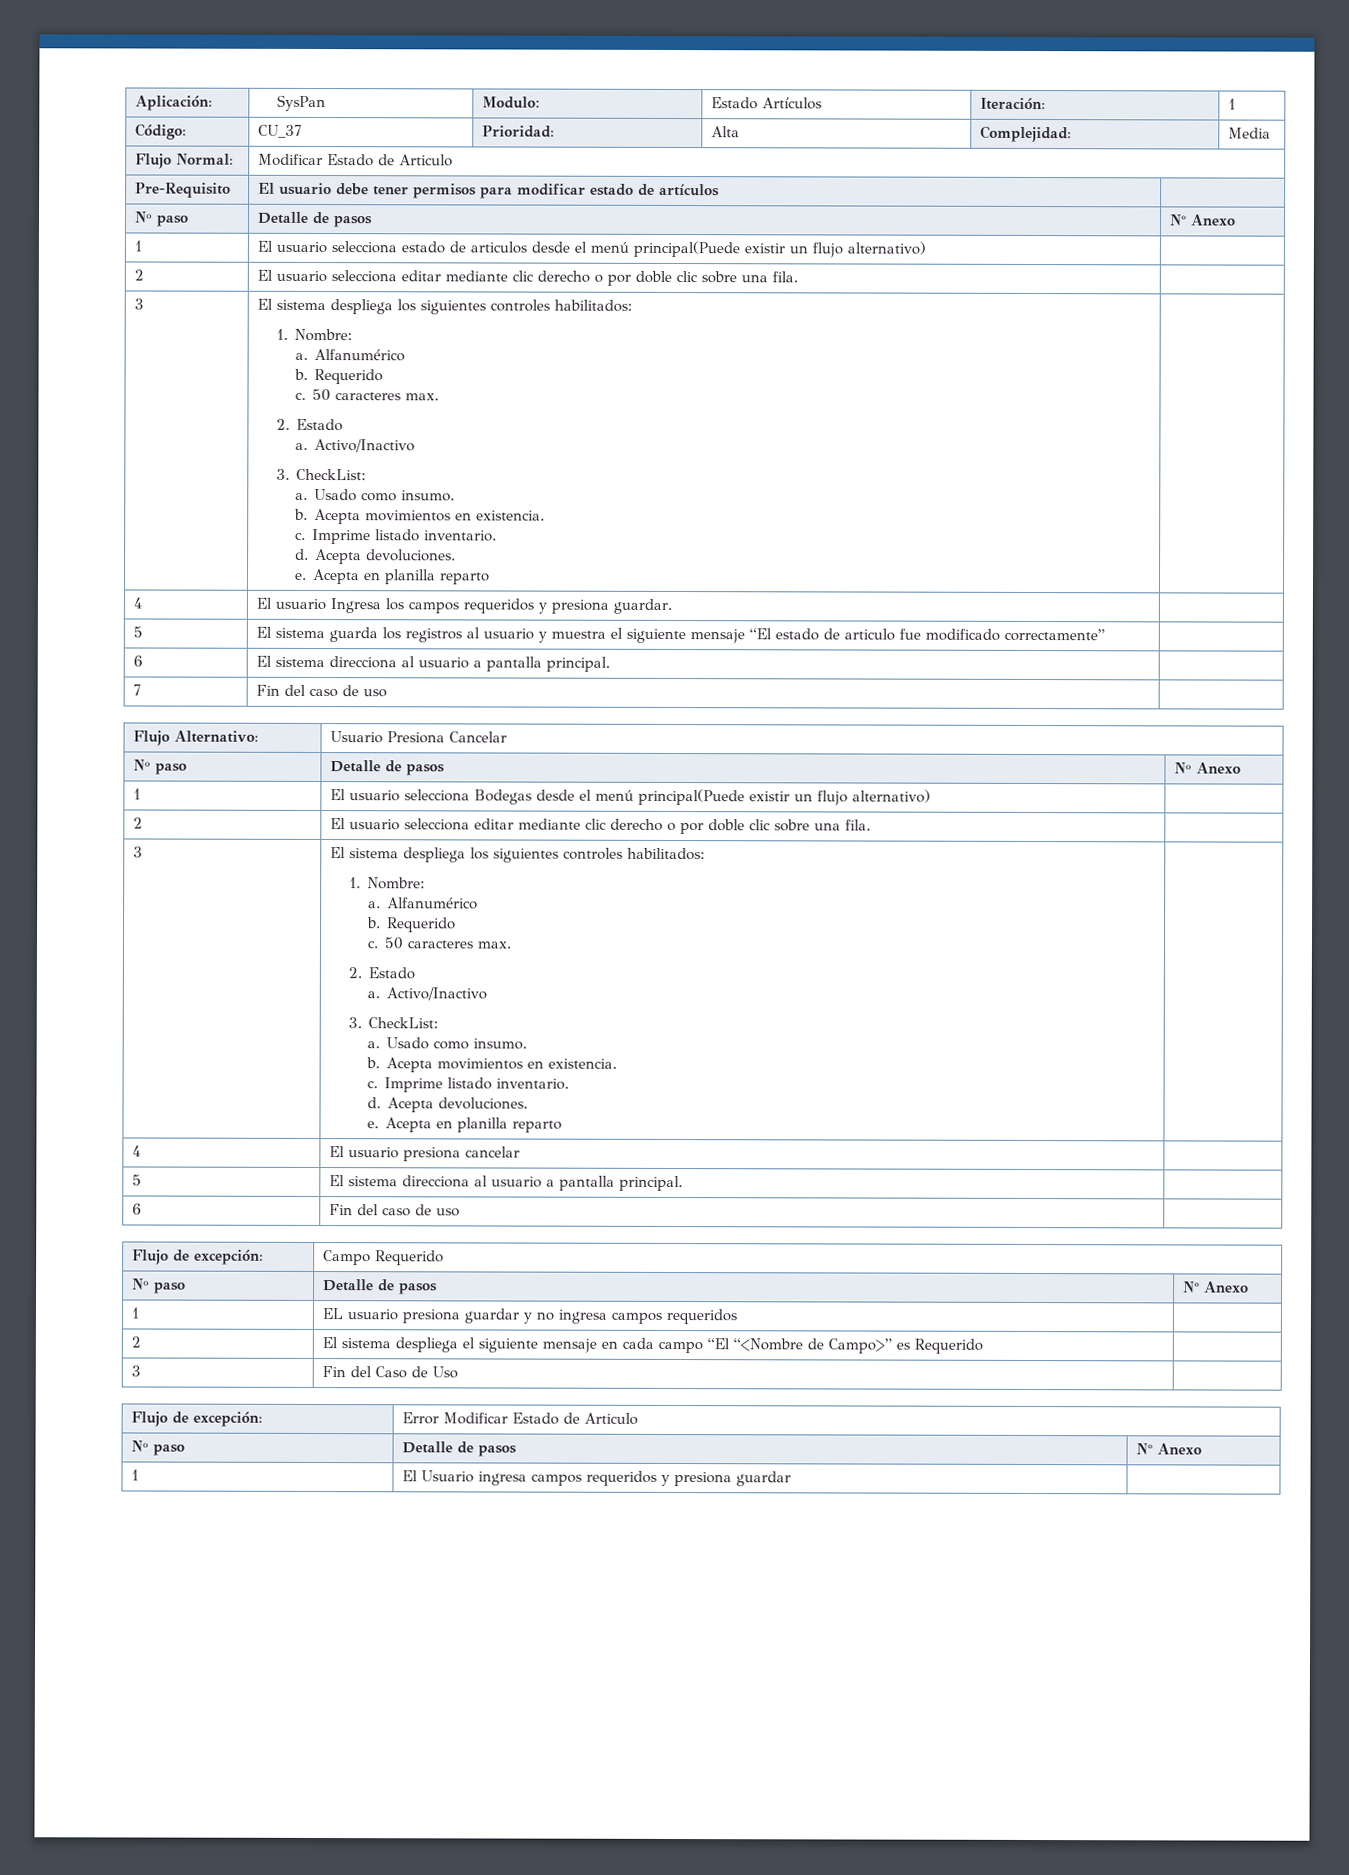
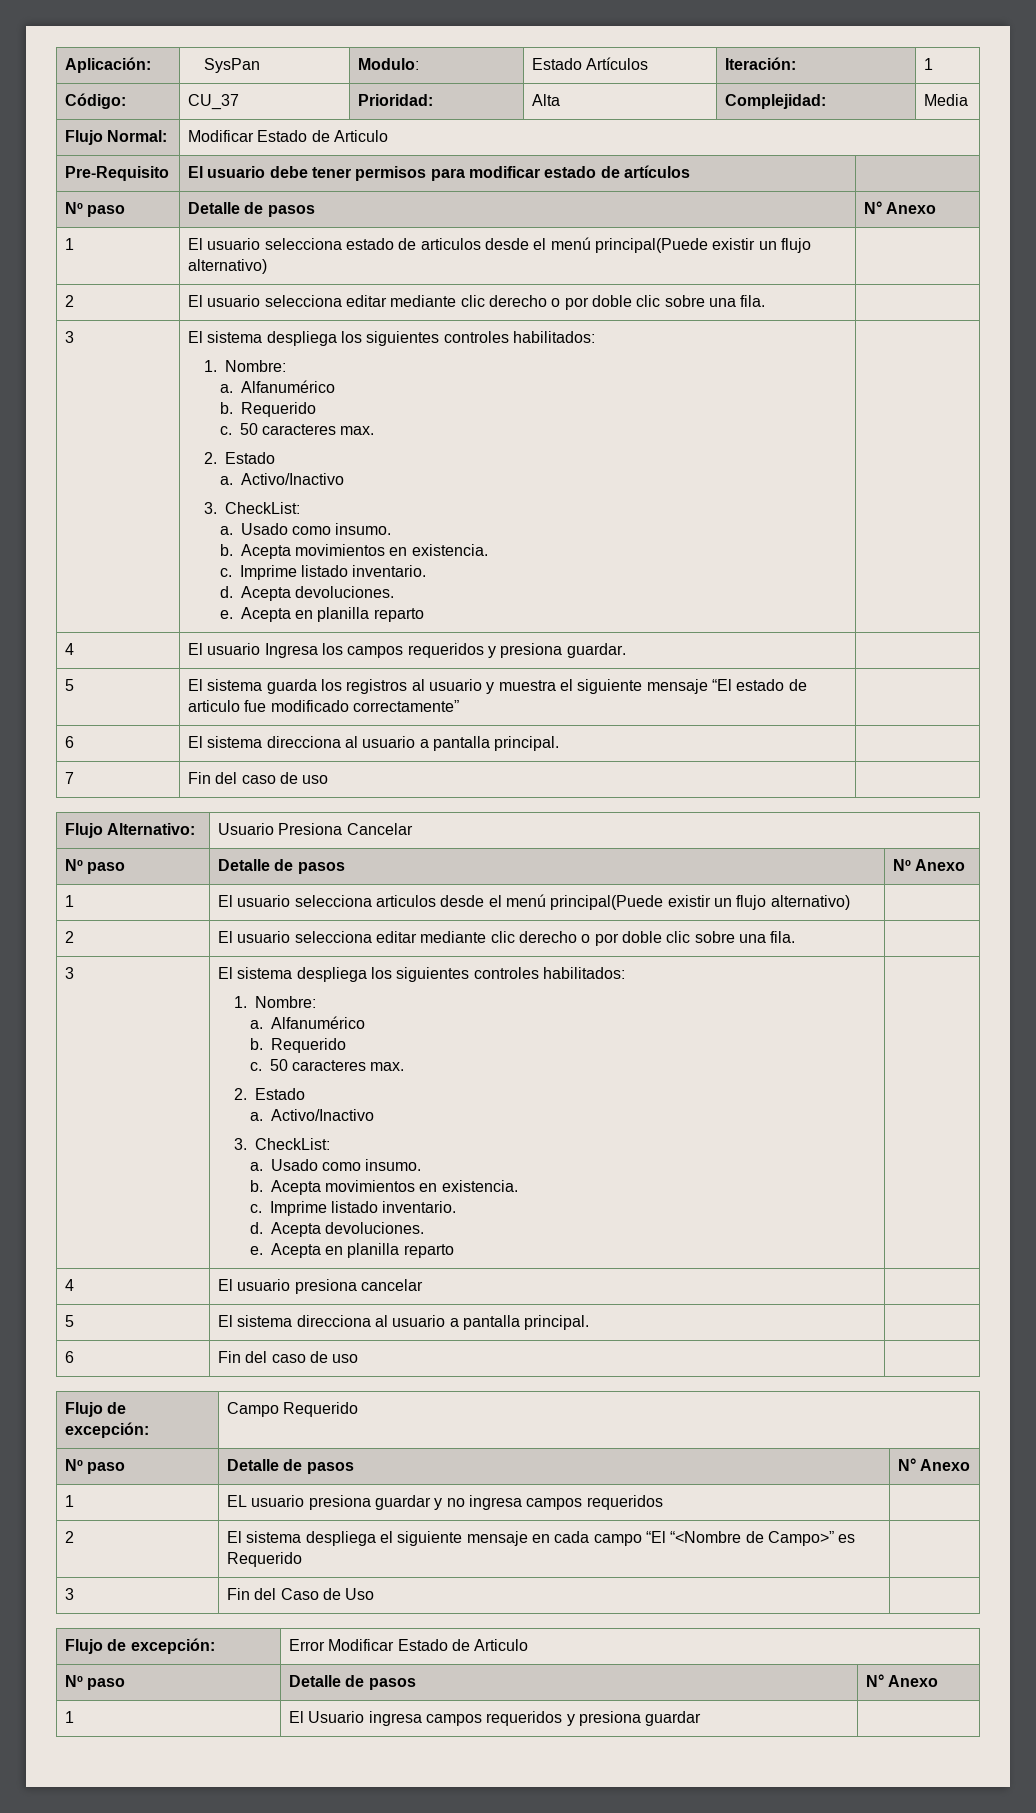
- 1 | El usuario selecciona Bodegas desde el menú principal(Puede existir un flujo alternativo) |
+ 1 | El usuario selecciona articulos desde el menú principal(Puede existir un flujo alternativo) |

